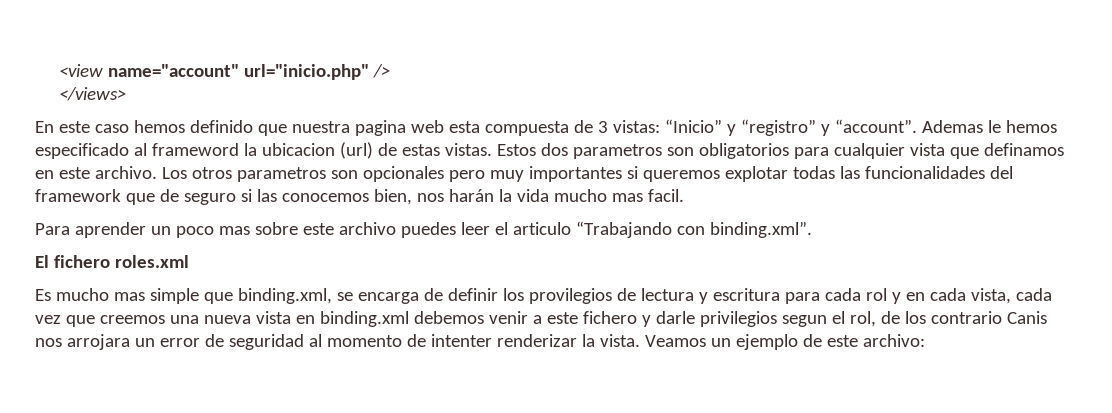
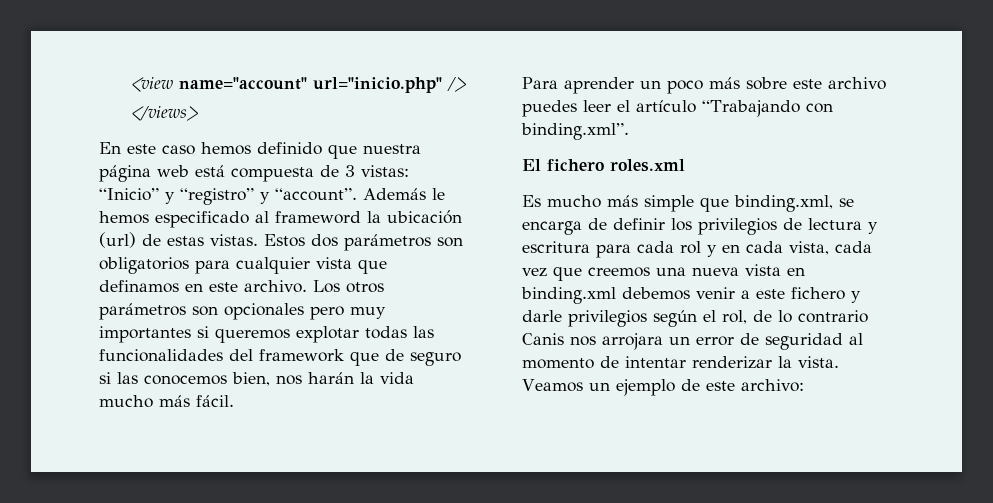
- En este caso hemos definido que nuestra pagina web esta compuesta de 3 vistas: “Inicio” y “registro” y “account”.
+ En este caso hemos definido que nuestra página web está compuesta de 3 vistas: “Inicio” y “registro” y “account”.
- Ademas le hemos especificado al frameword la ubicacion (url) de estas vistas.
+ Además le hemos especificado al frameword la ubicación (url) de estas vistas.
- Estos dos parametros son obligatorios para cualquier vista que definamos en este archivo.
+ Estos dos parámetros son obligatorios para cualquier vista que definamos en este archivo.
- Los otros parametros son opcionales pero muy importantes si queremos explotar todas las funcionalidades del framework que de seguro si las conocemos bien, nos harán la vida mucho mas facil.
+ Los otros parámetros son opcionales pero muy importantes si queremos explotar todas las funcionalidades del framework que de seguro si las conocemos bien, nos harán la vida mucho más fácil.
- Para aprender un poco mas sobre este archivo puedes leer el articulo “Trabajando con binding.xml”.
+ Para aprender un poco más sobre este archivo puedes leer el artículo “Trabajando con binding.xml”.
- Es mucho mas simple que binding.xml, se encarga de definir los provilegios de lectura y escritura para cada rol y en cada vista, cada vez que creemos una nueva vista en binding.xml debemos venir a este fichero y darle privilegios segun el rol, de los contrario Canis nos arrojara un error de seguridad al momento de intenter renderizar la vista.
+ Es mucho más simple que binding.xml, se encarga de definir los privilegios de lectura y escritura para cada rol y en cada vista, cada vez que creemos una nueva vista en binding.xml debemos venir a este fichero y darle privilegios según el rol, de lo contrario Canis nos arrojara un error de seguridad al momento de intentar renderizar la vista.

